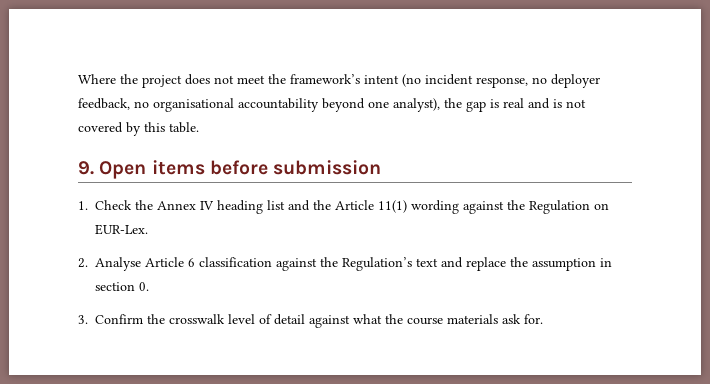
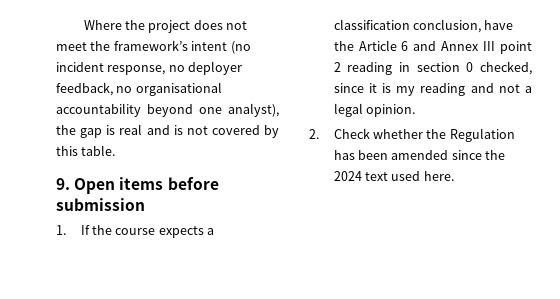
- 1. Check the Annex IV heading list and the Article 11(1) wording against the Regulation on EUR-Lex.
- 2. Analyse Article 6 classification against the Regulation’s text and replace the assumption in section 0.
- 3. Confirm the crosswalk level of detail against what the course materials ask for.
+ 1. If the course expects a classification conclusion, have the Article 6 and Annex III point 2 reading in section 0 checked, since it is my reading and not a legal opinion.
+ 2. Check whether the Regulation has been amended since the 2024 text used here.

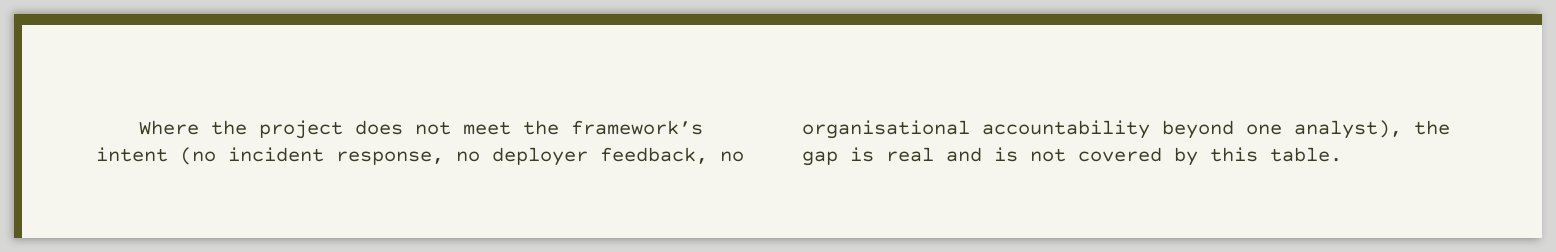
- 9. Open items before submission
- 1. If the course expects a classification conclusion, have the Article 6 and Annex III point 2 reading in section 0 checked, since it is my reading and not a legal opinion.
- 2. Check whether the Regulation has been amended since the 2024 text used here.

